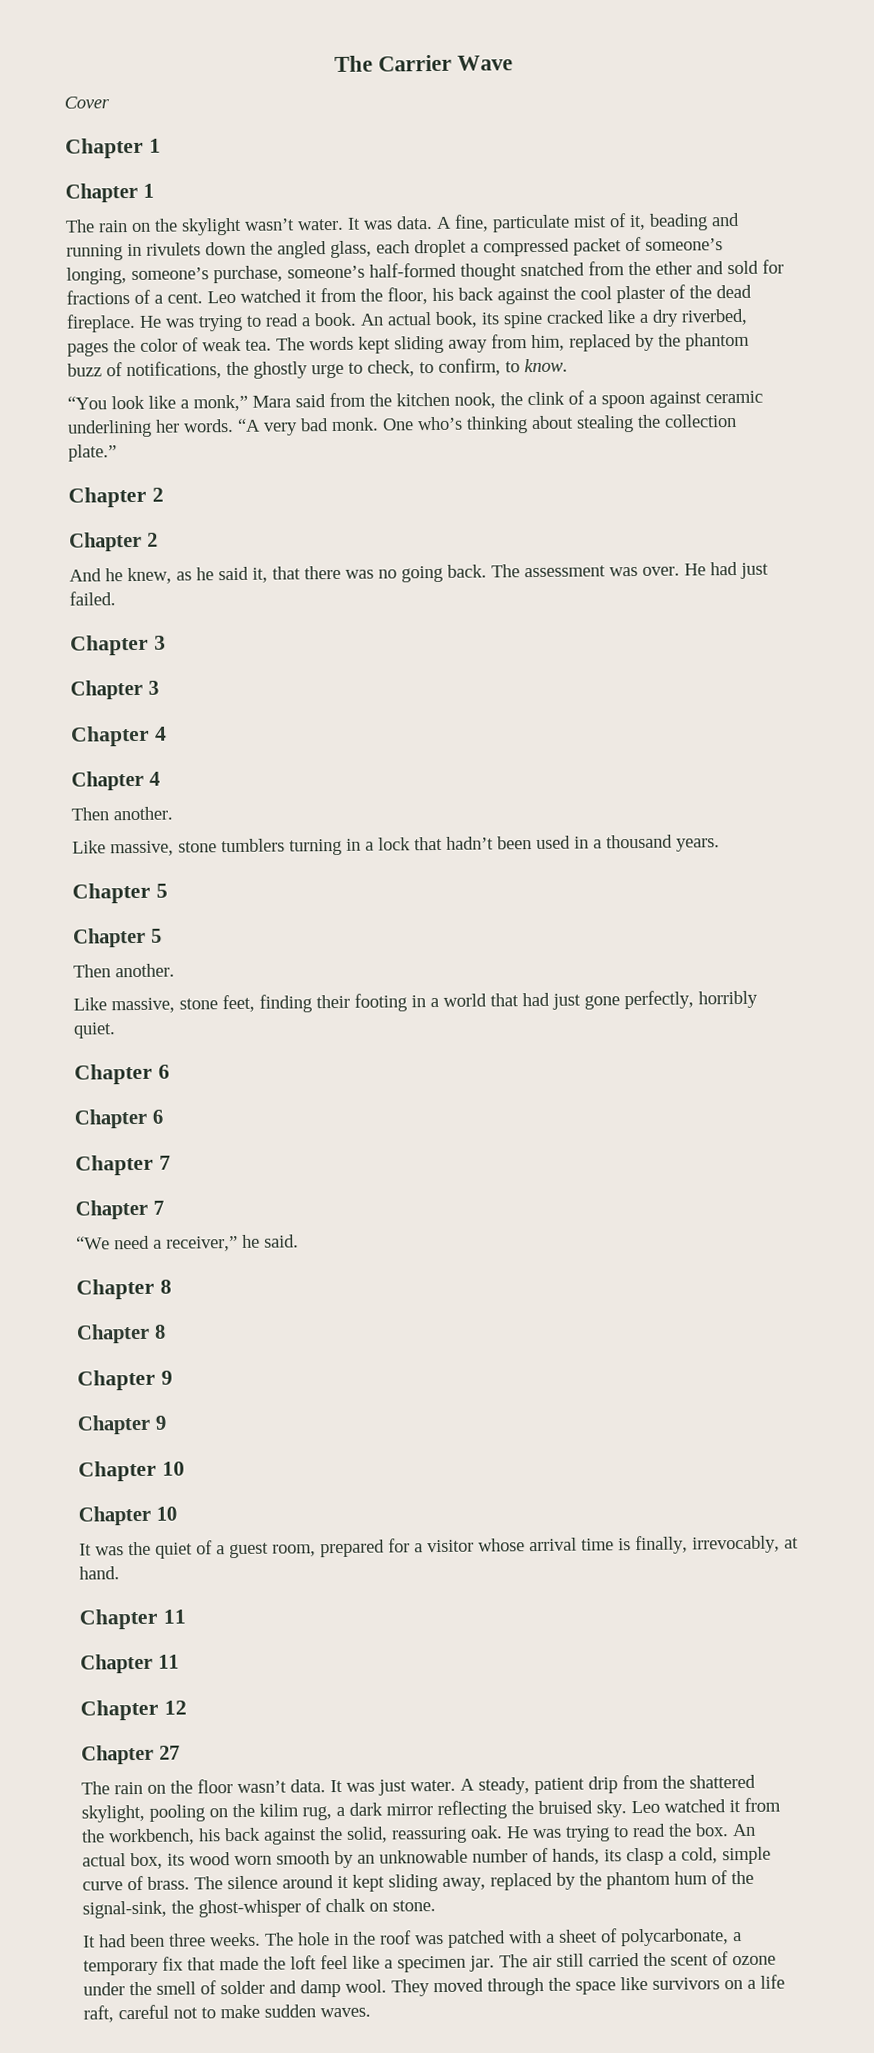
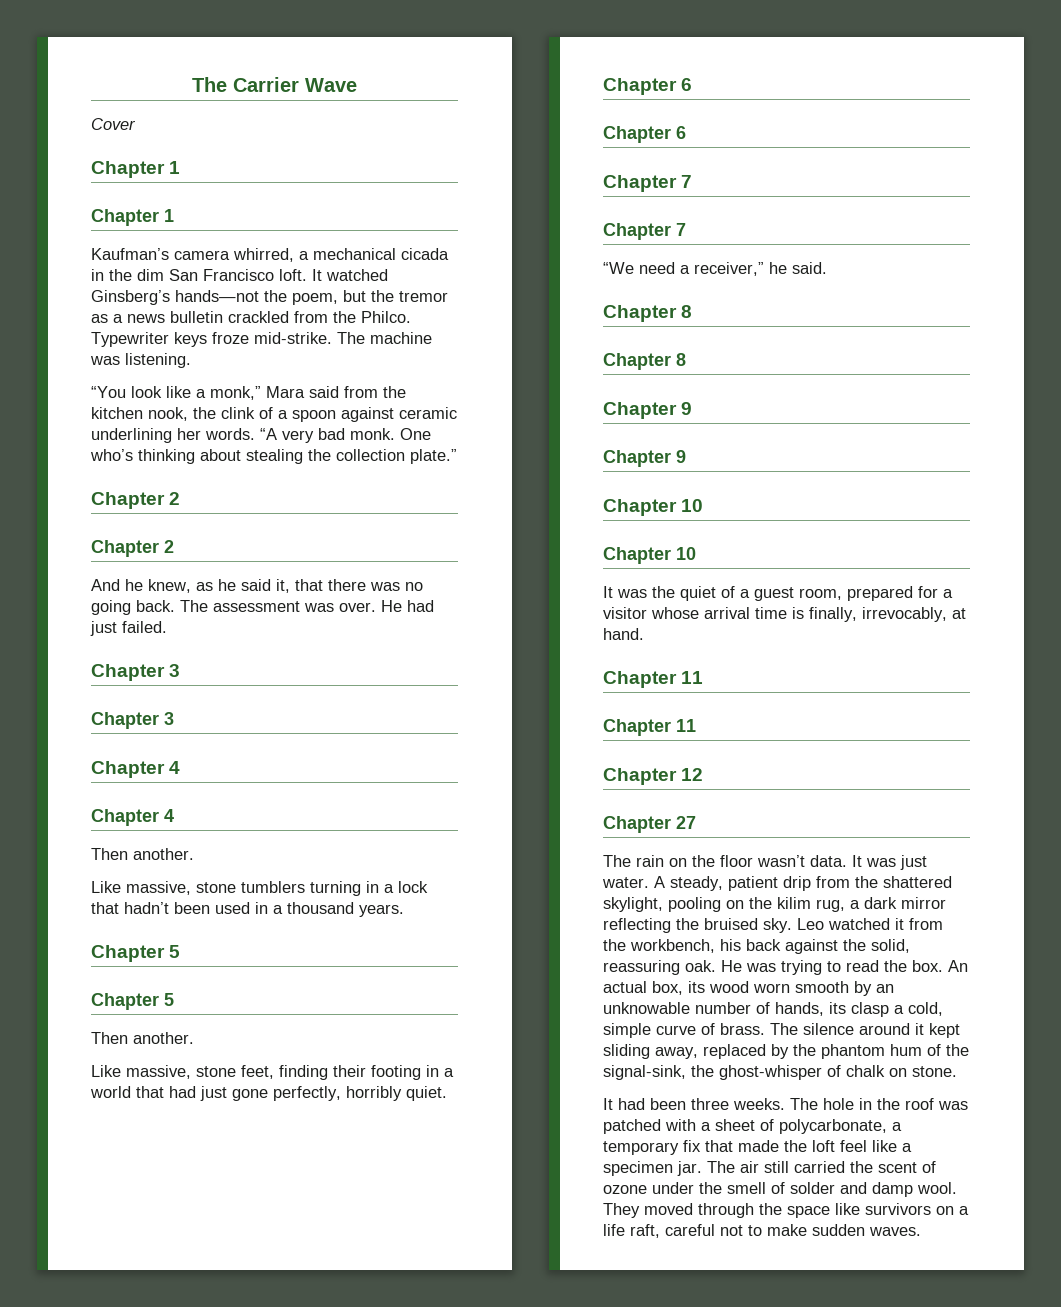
- The rain on the skylight wasn’t water. It was data. A fine, particulate mist of it, beading and running in rivulets down the angled glass, each droplet a compressed packet of someone’s longing, someone’s purchase, someone’s half-formed thought snatched from the ether and sold for fractions of a cent. Leo watched it from the floor, his back against the cool plaster of the dead fireplace. He was trying to read a book. An actual book, its spine cracked like a dry riverbed, pages the color of weak tea. The words kept sliding away from him, replaced by the phantom buzz of notifications, the ghostly urge to check, to confirm, to know.
+ Kaufman’s camera whirred, a mechanical cicada in the dim San Francisco loft. It watched Ginsberg’s hands—not the poem, but the tremor as a news bulletin crackled from the Philco. Typewriter keys froze mid-strike. The machine was listening.

